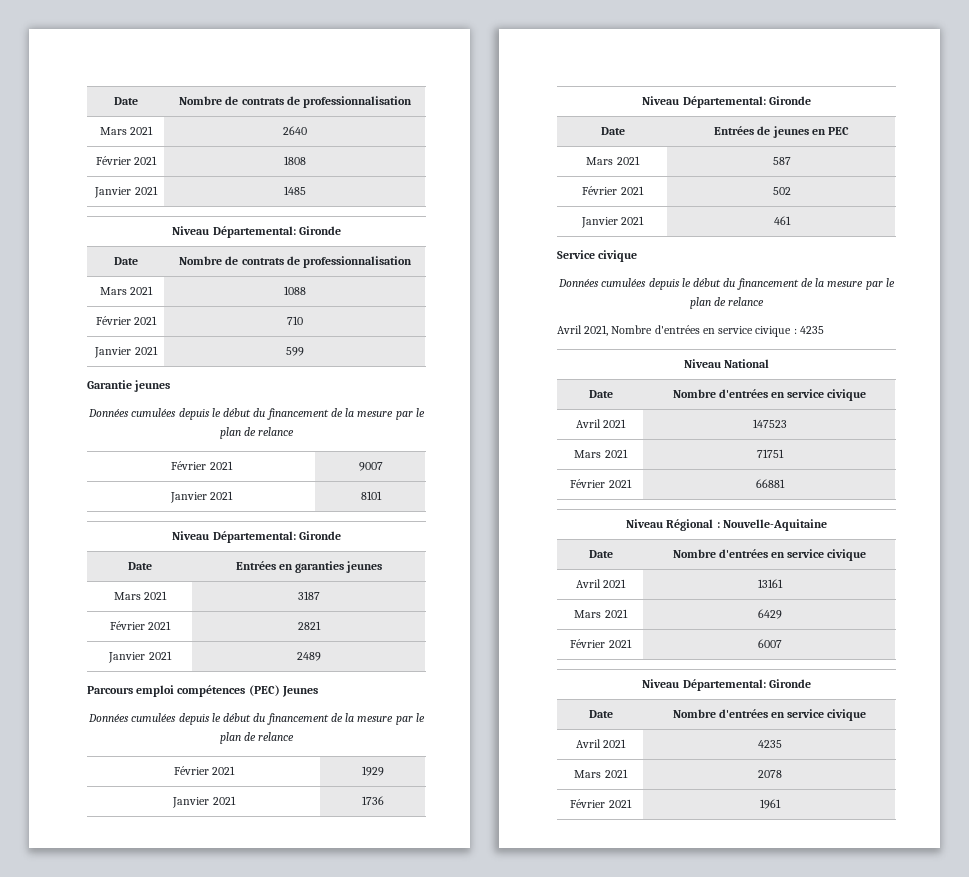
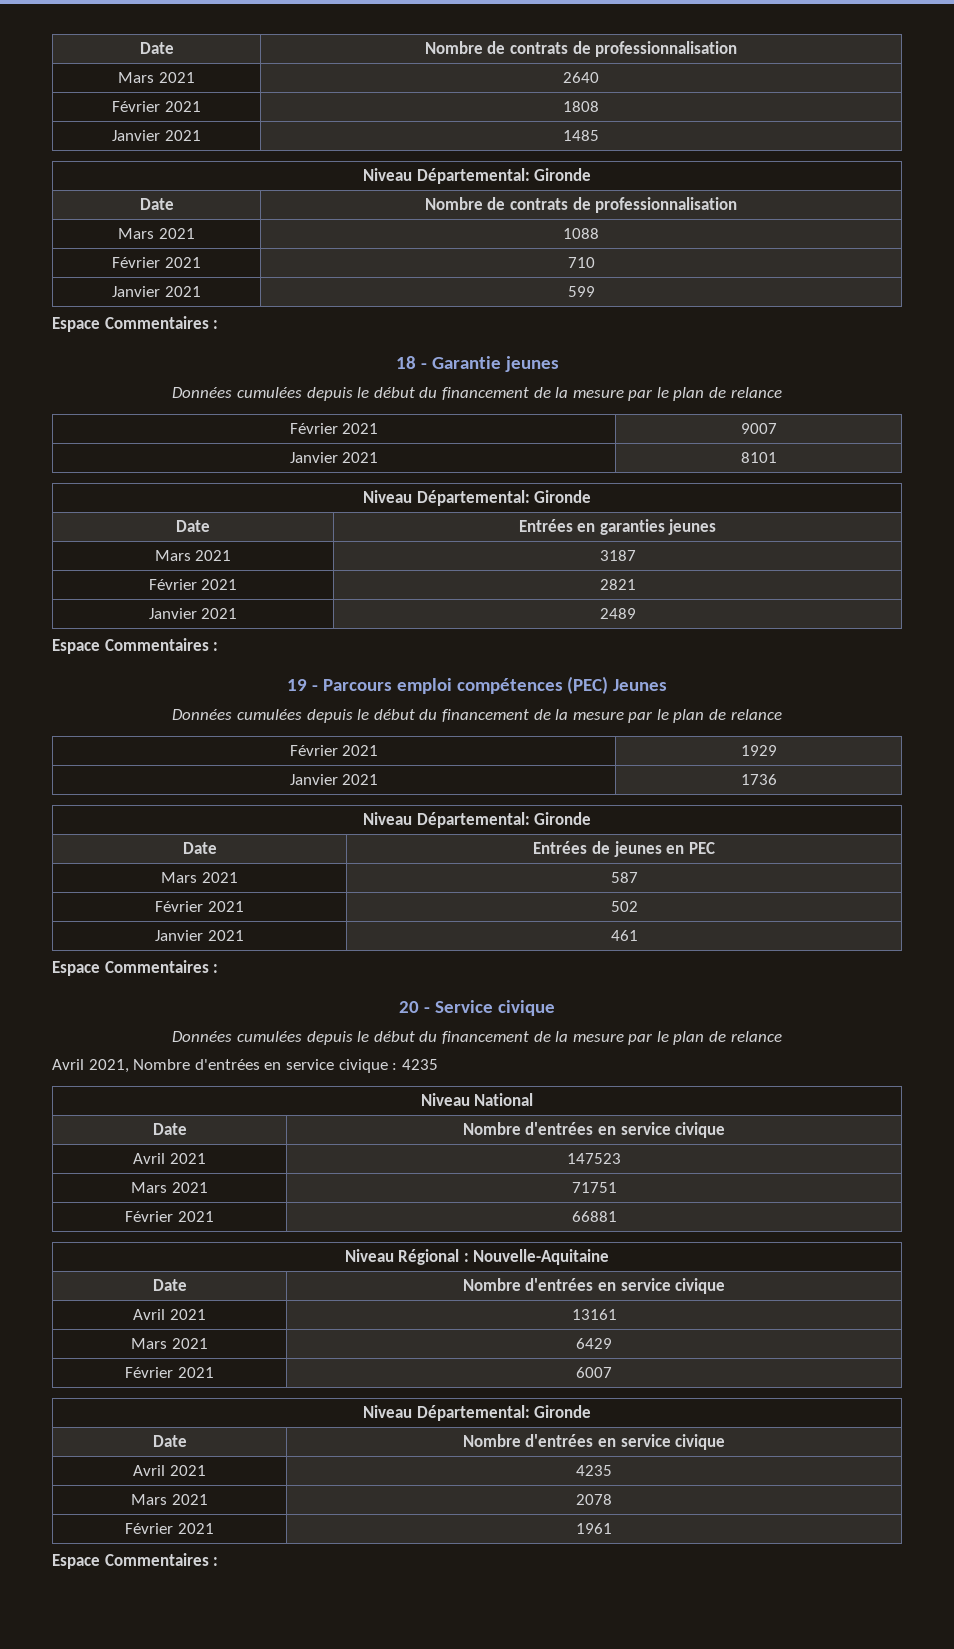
  Janvier 2021 | 599
- Garantie jeunes
+ Espace Commentaires :
+ 18 - Garantie jeunes
  Janvier 2021 | 2489
- Parcours emploi compétences (PEC) Jeunes
+ Espace Commentaires :
+ 19 - Parcours emploi compétences (PEC) Jeunes
  Janvier 2021 | 461
- Service civique
+ Espace Commentaires :
+ 20 - Service civique
  Février 2021 | 1961
+ Espace Commentaires :

